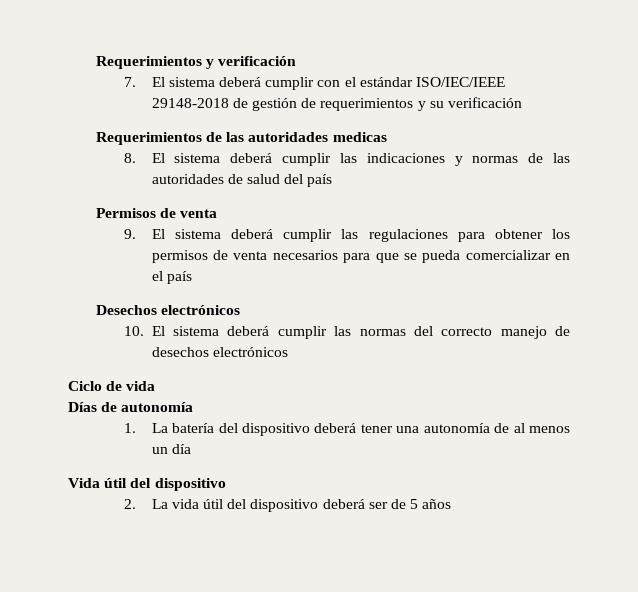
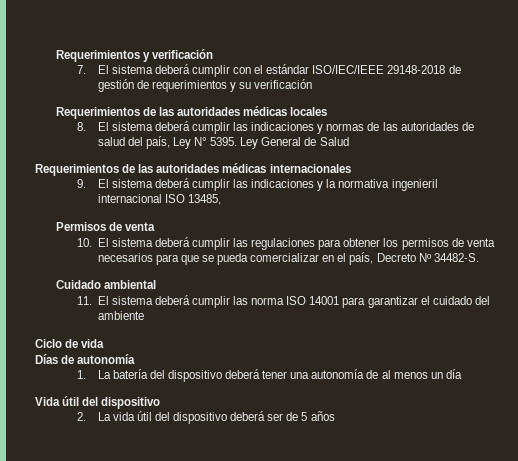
- Requerimientos de las autoridades medicas
+ Requerimientos de las autoridades médicas locales
- 8. El sistema deberá cumplir las indicaciones y normas de las autoridades de salud del país
+ 8. El sistema deberá cumplir las indicaciones y normas de las autoridades de salud del país, Ley N° 5395. Ley General de Salud
+ Requerimientos de las autoridades médicas internacionales
+ 9. El sistema deberá cumplir las indicaciones y la normativa ingenieril internacional ISO 13485,
- 9. El sistema deberá cumplir las regulaciones para obtener los permisos de venta necesarios para que se pueda comercializar en el país
- Desechos electrónicos
- 10. El sistema deberá cumplir las normas del correcto manejo de desechos electrónicos
+ 10. El sistema deberá cumplir las regulaciones para obtener los permisos de venta necesarios para que se pueda comercializar en el país, Decreto Nº 34482-S.
+ Cuidado ambiental
+ 11. El sistema deberá cumplir las norma ISO 14001 para garantizar el cuidado del ambiente

